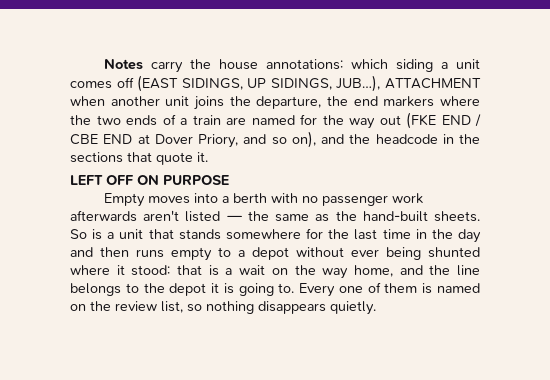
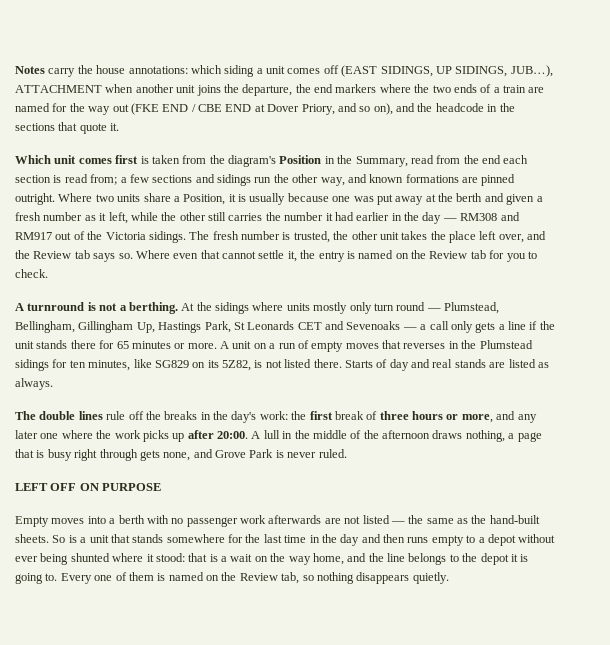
+ Which unit comes first is taken from the diagram's Position in the Summary, read from the end each section is read from; a few sections and sidings run the other way, and known formations are pinned outright. Where two units share a Position, it is usually because one was put away at the berth and given a fresh number as it left, while the other still carries the number it had earlier in the day — RM308 and RM917 out of the Victoria sidings. The fresh number is trusted, the other unit takes the place left over, and the Review tab says so. Where even that cannot settle it, the entry is named on the Review tab for you to check.
+ A turnround is not a berthing. At the sidings where units mostly only turn round — Plumstead, Bellingham, Gillingham Up, Hastings Park, St Leonards CET and Sevenoaks — a call only gets a line if the unit stands there for 65 minutes or more. A unit on a run of empty moves that reverses in the Plumstead sidings for ten minutes, like SG829 on its 5Z82, is not listed there. Starts of day and real stands are listed as always.
+ The double lines rule off the breaks in the day's work: the first break of three hours or more, and any later one where the work picks up after 20:00. A lull in the middle of the afternoon draws nothing, a page that is busy right through gets none, and Grove Park is never ruled.
- Empty moves into a berth with no passenger work afterwards aren't listed — the same as the hand-built sheets.
+ Empty moves into a berth with no passenger work afterwards are not listed — the same as the hand-built sheets.
- Every one of them is named on the review list, so nothing disappears quietly.
+ Every one of them is named on the Review tab, so nothing disappears quietly.

